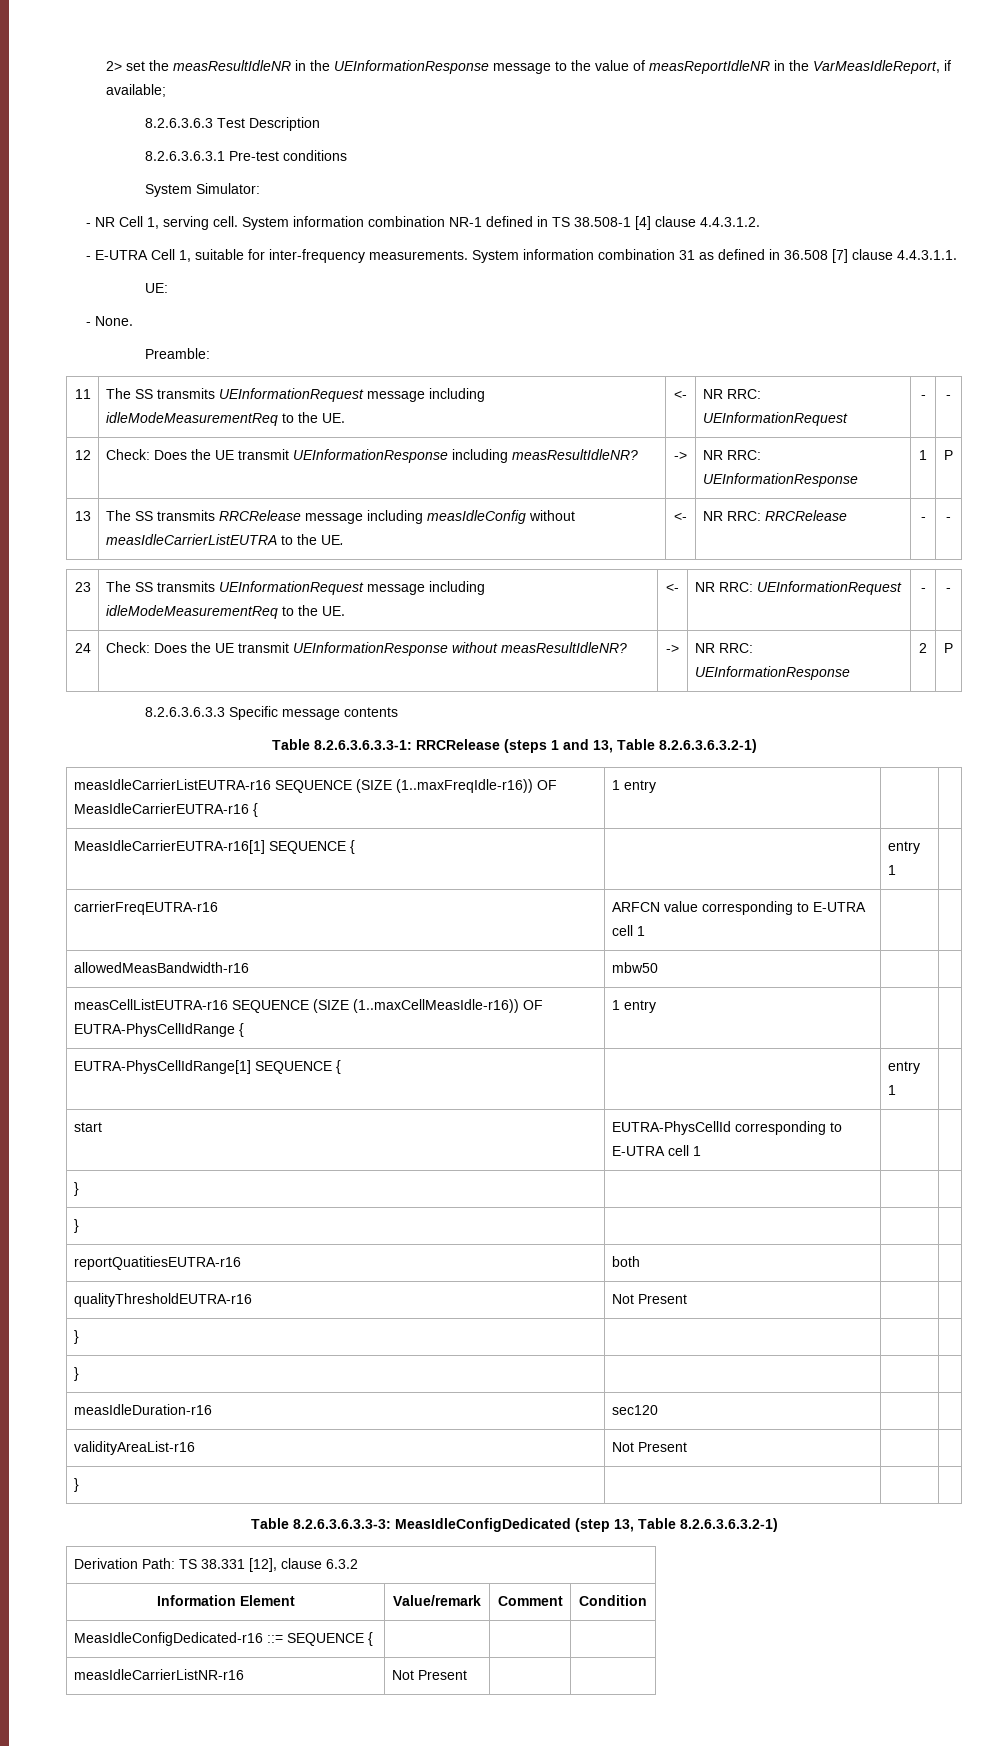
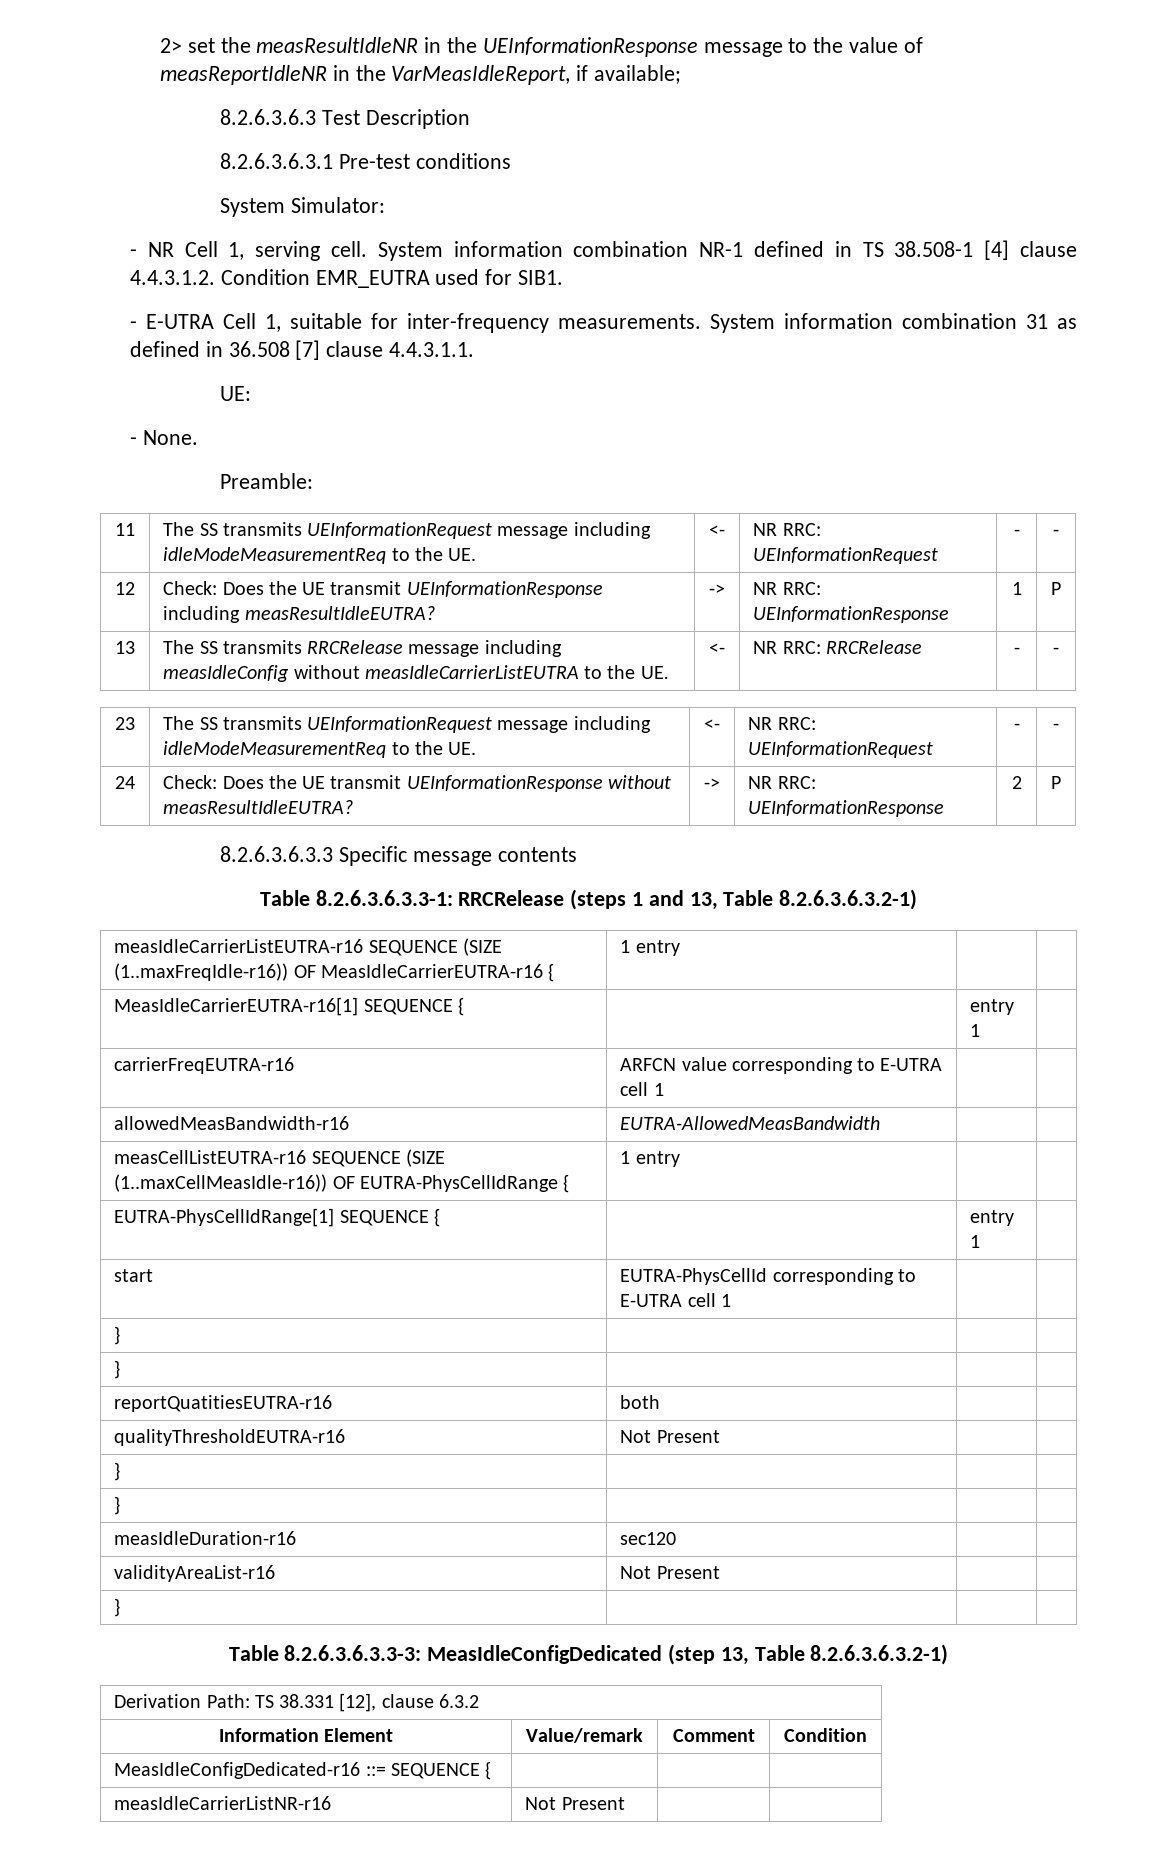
- System information combination NR-1 defined in TS 38.508-1 [4] clause 4.4.3.1.2.
+ System information combination NR-1 defined in TS 38.508-1 [4] clause 4.4.3.1.2. Condition EMR_EUTRA used for SIB1.
- 12 | Check: Does the UE transmit UEInformationResponse including measResultIdleNR? | -> | NR RRC: UEInformationResponse | 1 | P
+ 12 | Check: Does the UE transmit UEInformationResponse including measResultIdleEUTRA? | -> | NR RRC: UEInformationResponse | 1 | P
- 24 | Check: Does the UE transmit UEInformationResponse without measResultIdleNR? | -> | NR RRC: UEInformationResponse | 2 | P
+ 24 | Check: Does the UE transmit UEInformationResponse without measResultIdleEUTRA? | -> | NR RRC: UEInformationResponse | 2 | P
- allowedMeasBandwidth-r16 | mbw50 | |
+ allowedMeasBandwidth-r16 | EUTRA-AllowedMeasBandwidth | |

